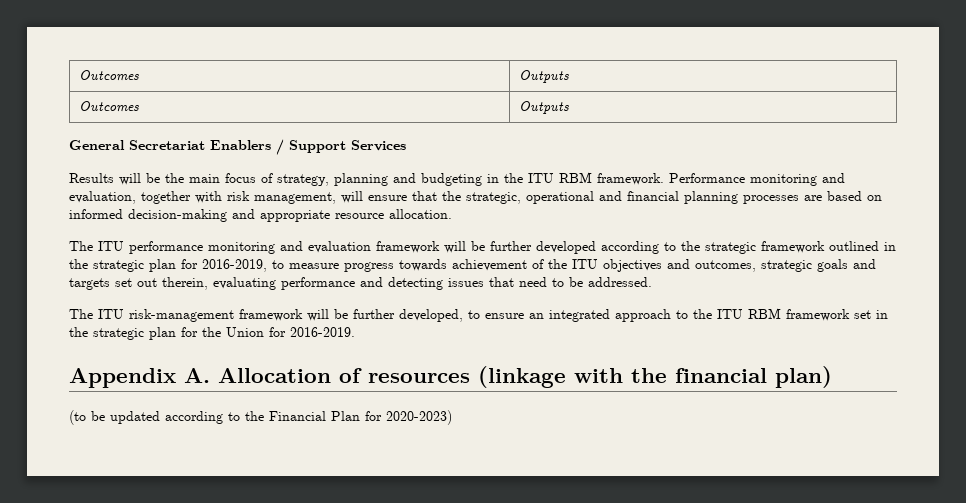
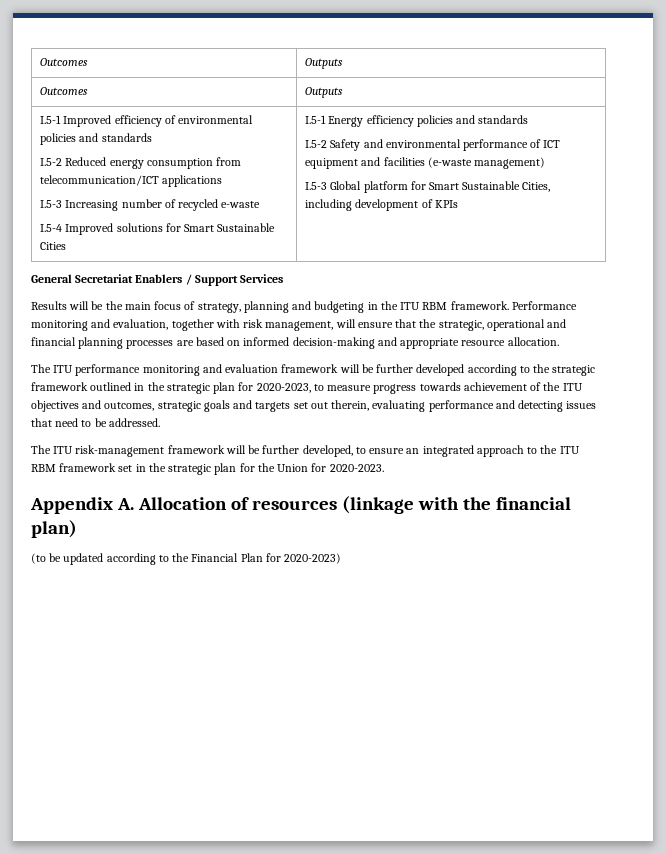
+ I.5-1 Improved efficiency of environmental policies and standards
+ I.5-2 Reduced energy consumption from telecommunication/ICT applications
+ I.5-3 Increasing number of recycled e-waste
+ I.5-4 Improved solutions for Smart Sustainable Cities | I.5-1 Energy efficiency policies and standards
+ I.5-2 Safety and environmental performance of ICT equipment and facilities (e-waste management)
+ I.5-3 Global platform for Smart Sustainable Cities, including development of KPIs
- The ITU performance monitoring and evaluation framework will be further developed according to the strategic framework outlined in the strategic plan for 2016-2019, to measure progress towards achievement of the ITU objectives and outcomes, strategic goals and targets set out therein, evaluating performance and detecting issues that need to be addressed.
+ The ITU performance monitoring and evaluation framework will be further developed according to the strategic framework outlined in the strategic plan for 2020-2023, to measure progress towards achievement of the ITU objectives and outcomes, strategic goals and targets set out therein, evaluating performance and detecting issues that need to be addressed.
- The ITU risk-management framework will be further developed, to ensure an integrated approach to the ITU RBM framework set in the strategic plan for the Union for 2016-2019.
+ The ITU risk-management framework will be further developed, to ensure an integrated approach to the ITU RBM framework set in the strategic plan for the Union for 2020-2023.

